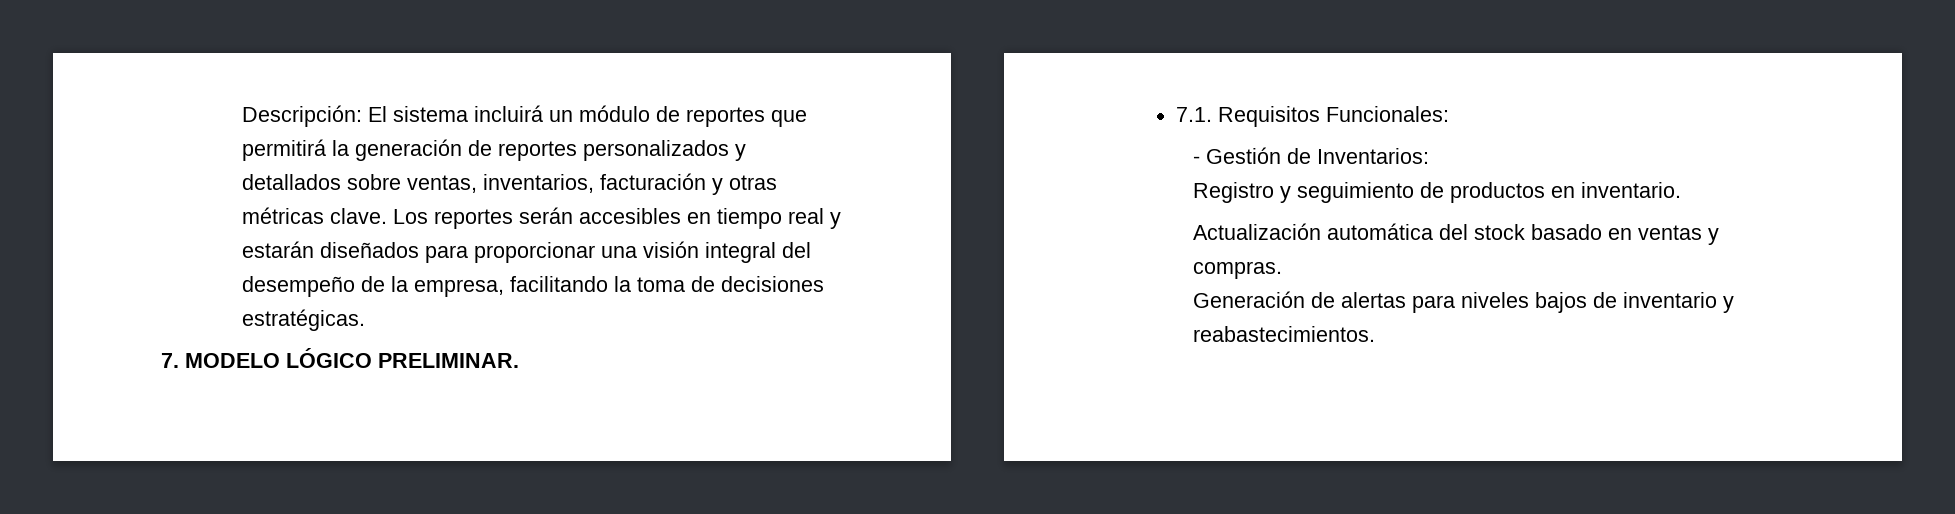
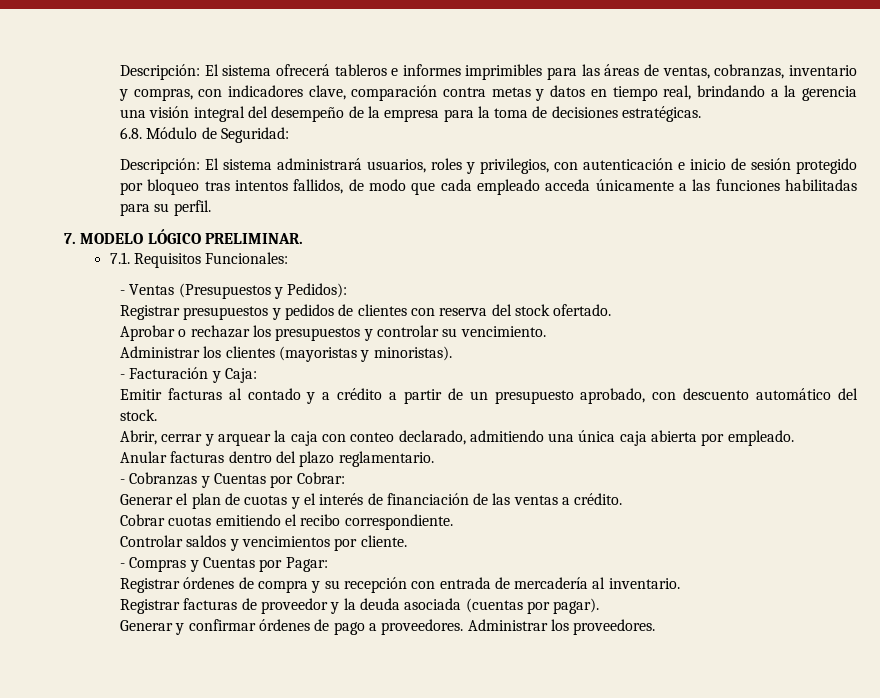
- Descripción: El sistema incluirá un módulo de reportes que permitirá la generación de reportes personalizados y detallados sobre ventas, inventarios, facturación y otras métricas clave. Los reportes serán accesibles en tiempo real y estarán diseñados para proporcionar una visión integral del desempeño de la empresa, facilitando la toma de decisiones estratégicas.
+ Descripción: El sistema ofrecerá tableros e informes imprimibles para las áreas de ventas, cobranzas, inventario y compras, con indicadores clave, comparación contra metas y datos en tiempo real, brindando a la gerencia una visión integral del desempeño de la empresa para la toma de decisiones estratégicas.
+ 6.8. Módulo de Seguridad:
+ Descripción: El sistema administrará usuarios, roles y privilegios, con autenticación e inicio de sesión protegido por bloqueo tras intentos fallidos, de modo que cada empleado acceda únicamente a las funciones habilitadas para su perfil.
- - Gestión de Inventarios:
- Registro y seguimiento de productos en inventario.
- Actualización automática del stock basado en ventas y compras.
- Generación de alertas para niveles bajos de inventario y reabastecimientos.
+ - Ventas (Presupuestos y Pedidos):
+ Registrar presupuestos y pedidos de clientes con reserva del stock ofertado.
+ Aprobar o rechazar los presupuestos y controlar su vencimiento.
+ Administrar los clientes (mayoristas y minoristas).
+ - Facturación y Caja:
+ Emitir facturas al contado y a crédito a partir de un presupuesto aprobado, con descuento automático del stock.
+ Abrir, cerrar y arquear la caja con conteo declarado, admitiendo una única caja abierta por empleado.
+ Anular facturas dentro del plazo reglamentario.
+ - Cobranzas y Cuentas por Cobrar:
+ Generar el plan de cuotas y el interés de financiación de las ventas a crédito.
+ Cobrar cuotas emitiendo el recibo correspondiente.
+ Controlar saldos y vencimientos por cliente.
+ - Compras y Cuentas por Pagar:
+ Registrar órdenes de compra y su recepción con entrada de mercadería al inventario.
+ Registrar facturas de proveedor y la deuda asociada (cuentas por pagar).
+ Generar y confirmar órdenes de pago a proveedores. Administrar los proveedores.

